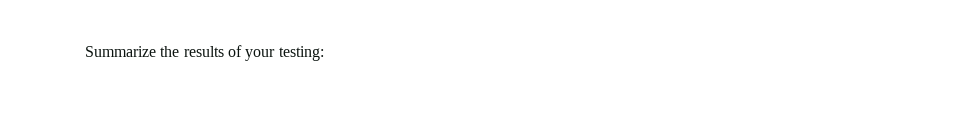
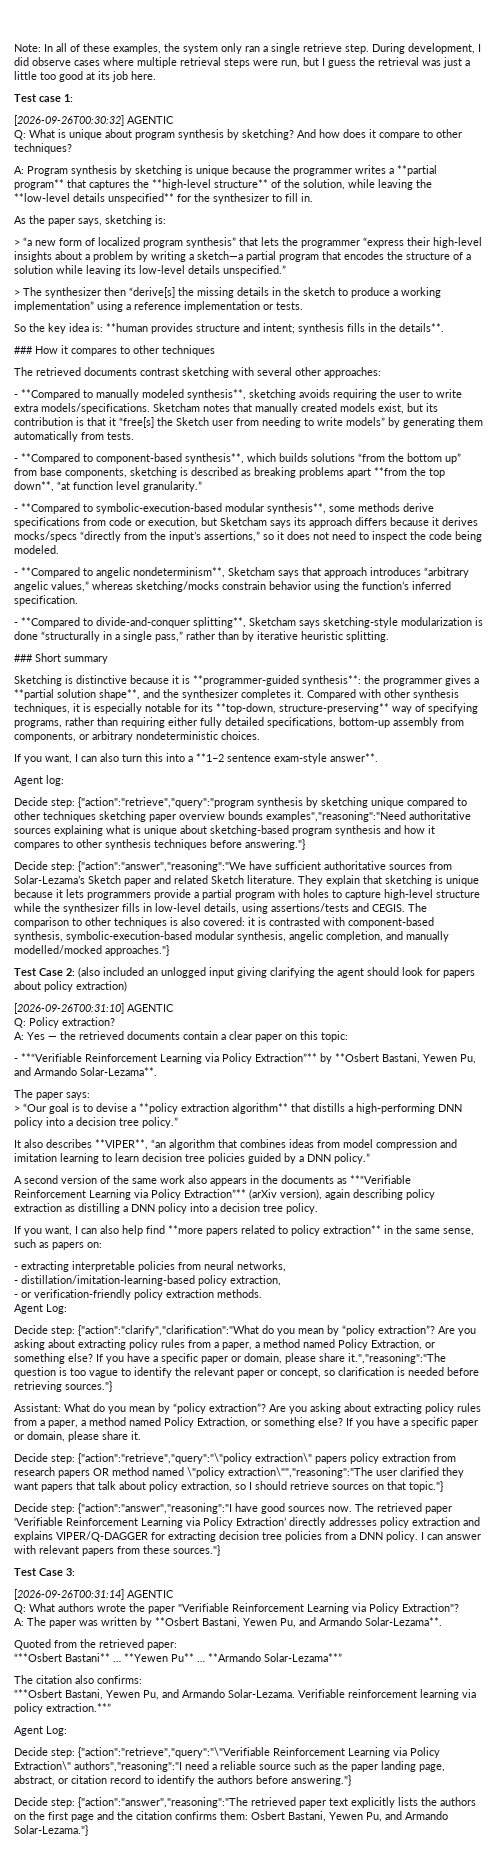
- Summarize the results of your testing:
+ Note: In all of these examples, the system only ran a single retrieve step. During development, I did observe cases where multiple retrieval steps were run, but I guess the retrieval was just a little too good at its job here.
+ Test case 1:
+ [2026-09-26T00:30:32] AGENTIC
+ Q: What is unique about program synthesis by sketching? And how does it compare to other techniques?
+ A: Program synthesis by sketching is unique because the programmer writes a **partial program** that captures the **high-level structure** of the solution, while leaving the **low-level details unspecified** for the synthesizer to fill in.
+ As the paper says, sketching is:
+ > “a new form of localized program synthesis” that lets the programmer “express their high-level insights about a problem by writing a sketch—a partial program that encodes the structure of a solution while leaving its low-level details unspecified.”
+ > The synthesizer then “derive[s] the missing details in the sketch to produce a working implementation” using a reference implementation or tests.
+ So the key idea is: **human provides structure and intent; synthesis fills in the details**.
+ ### How it compares to other techniques
+ The retrieved documents contrast sketching with several other approaches:
+ - **Compared to manually modeled synthesis**, sketching avoids requiring the user to write extra models/specifications. Sketcham notes that manually created models exist, but its contribution is that it “free[s] the Sketch user from needing to write models” by generating them automatically from tests.
+ - **Compared to component-based synthesis**, which builds solutions “from the bottom up” from base components, sketching is described as breaking problems apart **from the top down**, “at function level granularity.”
+ - **Compared to symbolic-execution-based modular synthesis**, some methods derive specifications from code or execution, but Sketcham says its approach differs because it derives mocks/specs “directly from the input’s assertions,” so it does not need to inspect the code being modeled.
+ - **Compared to angelic nondeterminism**, Sketcham says that approach introduces “arbitrary angelic values,” whereas sketching/mocks constrain behavior using the function’s inferred specification.
+ - **Compared to divide-and-conquer splitting**, Sketcham says sketching-style modularization is done “structurally in a single pass,” rather than by iterative heuristic splitting.
+ ### Short summary
+ Sketching is distinctive because it is **programmer-guided synthesis**: the programmer gives a **partial solution shape**, and the synthesizer completes it. Compared with other synthesis techniques, it is especially notable for its **top-down, structure-preserving** way of specifying programs, rather than requiring either fully detailed specifications, bottom-up assembly from components, or arbitrary nondeterministic choices.
+ If you want, I can also turn this into a **1–2 sentence exam-style answer**.
+ Agent log:
+ Decide step: {"action":"retrieve","query":"program synthesis by sketching unique compared to other techniques sketching paper overview bounds examples","reasoning":"Need authoritative sources explaining what is unique about sketching-based program synthesis and how it compares to other synthesis techniques before answering."}
+ Decide step: {"action":"answer","reasoning":"We have sufficient authoritative sources from Solar-Lezama’s Sketch paper and related Sketch literature. They explain that sketching is unique because it lets programmers provide a partial program with holes to capture high-level structure while the synthesizer fills in low-level details, using assertions/tests and CEGIS. The comparison to other techniques is also covered: it is contrasted with component-based synthesis, symbolic-execution-based modular synthesis, angelic completion, and manually modelled/mocked approaches."}
+ Test Case 2: (also included an unlogged input giving clarifying the agent should look for papers about policy extraction)
+ [2026-09-26T00:31:10] AGENTIC
+ Q: Policy extraction?
+ A: Yes — the retrieved documents contain a clear paper on this topic:
+ - **“Verifiable Reinforcement Learning via Policy Extraction”** by **Osbert Bastani, Yewen Pu, and Armando Solar-Lezama**.
+ The paper says:
+ > “Our goal is to devise a **policy extraction algorithm** that distills a high-performing DNN policy into a decision tree policy.”
+ It also describes **VIPER**, “an algorithm that combines ideas from model compression and imitation learning to learn decision tree policies guided by a DNN policy.”
+ A second version of the same work also appears in the documents as **“Verifiable Reinforcement Learning via Policy Extraction”** (arXiv version), again describing policy extraction as distilling a DNN policy into a decision tree policy.
+ If you want, I can also help find **more papers related to policy extraction** in the same sense, such as papers on:
+ - extracting interpretable policies from neural networks,
+ - distillation/imitation-learning-based policy extraction,
+ - or verification-friendly policy extraction methods.
+ Agent Log:
+ Decide step: {"action":"clarify","clarification":"What do you mean by “policy extraction”? Are you asking about extracting policy rules from a paper, a method named Policy Extraction, or something else? If you have a specific paper or domain, please share it.","reasoning":"The question is too vague to identify the relevant paper or concept, so clarification is needed before retrieving sources."}
+ Assistant: What do you mean by “policy extraction”? Are you asking about extracting policy rules from a paper, a method named Policy Extraction, or something else? If you have a specific paper or domain, please share it.
+ Decide step: {"action":"retrieve","query":"\"policy extraction\" papers policy extraction from research papers OR method named \"policy extraction\"","reasoning":"The user clarified they want papers that talk about policy extraction, so I should retrieve sources on that topic."}
+ Decide step: {"action":"answer","reasoning":"I have good sources now. The retrieved paper ‘Verifiable Reinforcement Learning via Policy Extraction’ directly addresses policy extraction and explains VIPER/Q-DAGGER for extracting decision tree policies from a DNN policy. I can answer with relevant papers from these sources."}
+ Test Case 3:
+ [2026-09-26T00:31:14] AGENTIC
+ Q: What authors wrote the paper "Verifiable Reinforcement Learning via Policy Extraction"?
+ A: The paper was written by **Osbert Bastani, Yewen Pu, and Armando Solar-Lezama**.
+ Quoted from the retrieved paper:
+ “**Osbert Bastani** … **Yewen Pu** … **Armando Solar-Lezama**”
+ The citation also confirms:
+ “**Osbert Bastani, Yewen Pu, and Armando Solar-Lezama. Verifiable reinforcement learning via policy extraction.**”
+ Agent Log:
+ Decide step: {"action":"retrieve","query":"\"Verifiable Reinforcement Learning via Policy Extraction\" authors","reasoning":"I need a reliable source such as the paper landing page, abstract, or citation record to identify the authors before answering."}
+ Decide step: {"action":"answer","reasoning":"The retrieved paper text explicitly lists the authors on the first page and the citation confirms them: Osbert Bastani, Yewen Pu, and Armando Solar-Lezama."}

